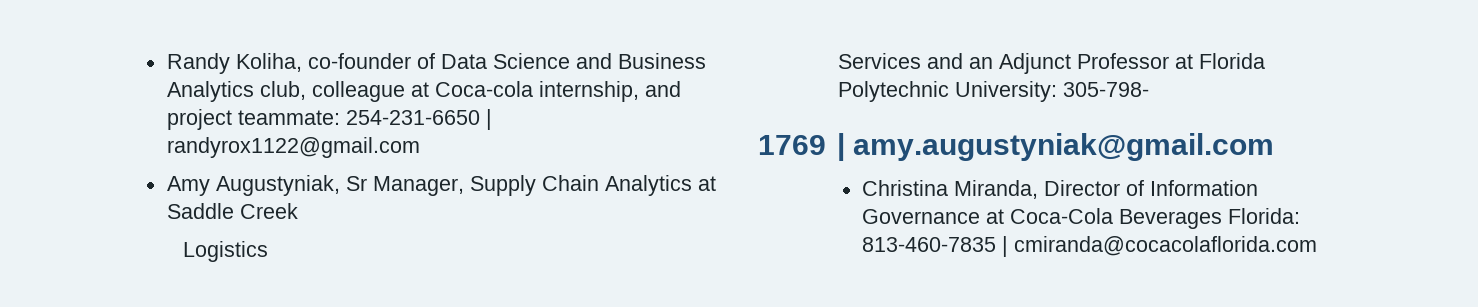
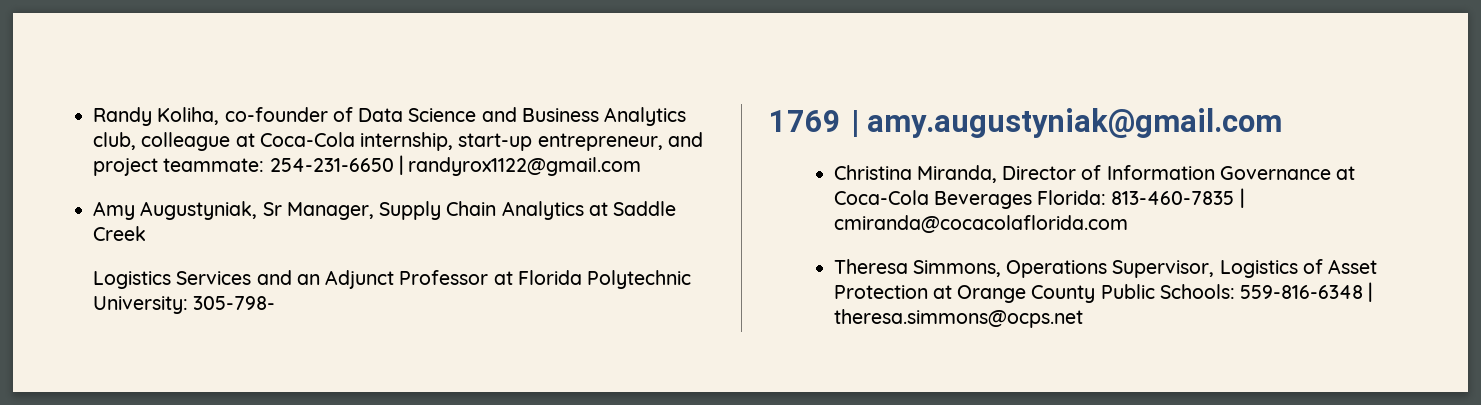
- Randy Koliha, co-founder of Data Science and Business Analytics club, colleague at Coca-cola internship, and project teammate: 254-231-6650 | randyrox1122@gmail.com
+ Randy Koliha, co-founder of Data Science and Business Analytics club, colleague at Coca-Cola internship, start-up entrepreneur, and project teammate: 254-231-6650 | randyrox1122@gmail.com
- Logistics
- Services and an Adjunct Professor at Florida Polytechnic University: 305-798-
+ Logistics Services and an Adjunct Professor at Florida Polytechnic University: 305-798-
+ Theresa Simmons, Operations Supervisor, Logistics of Asset Protection at Orange County Public Schools: 559-816-6348 | theresa.simmons@ocps.net

